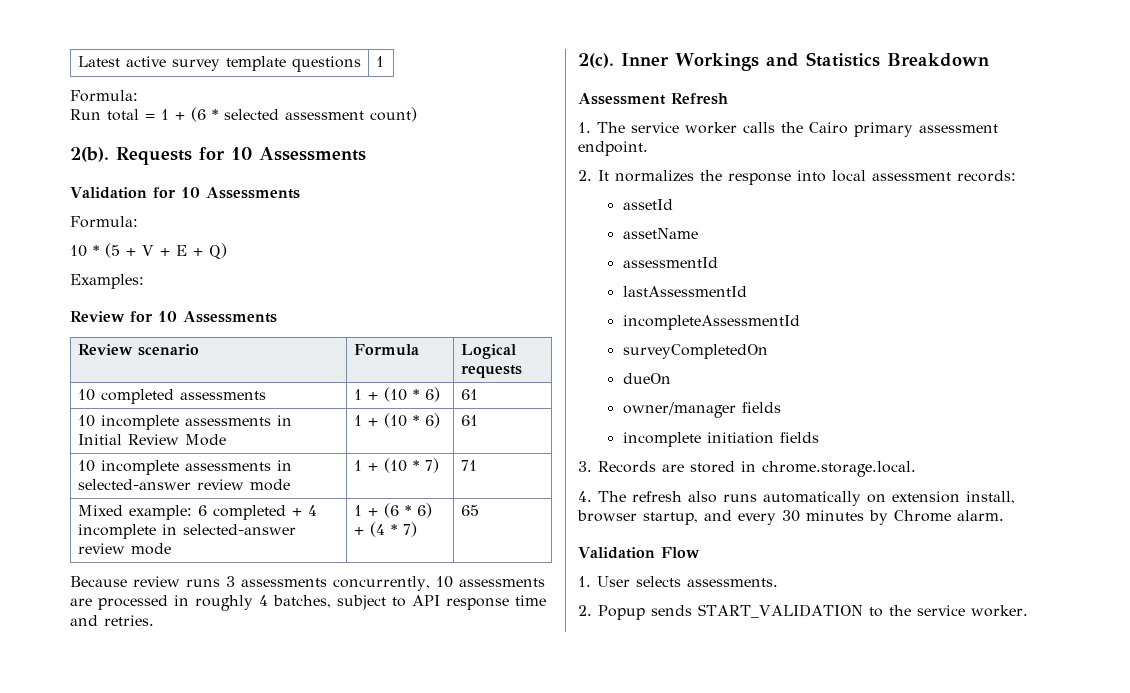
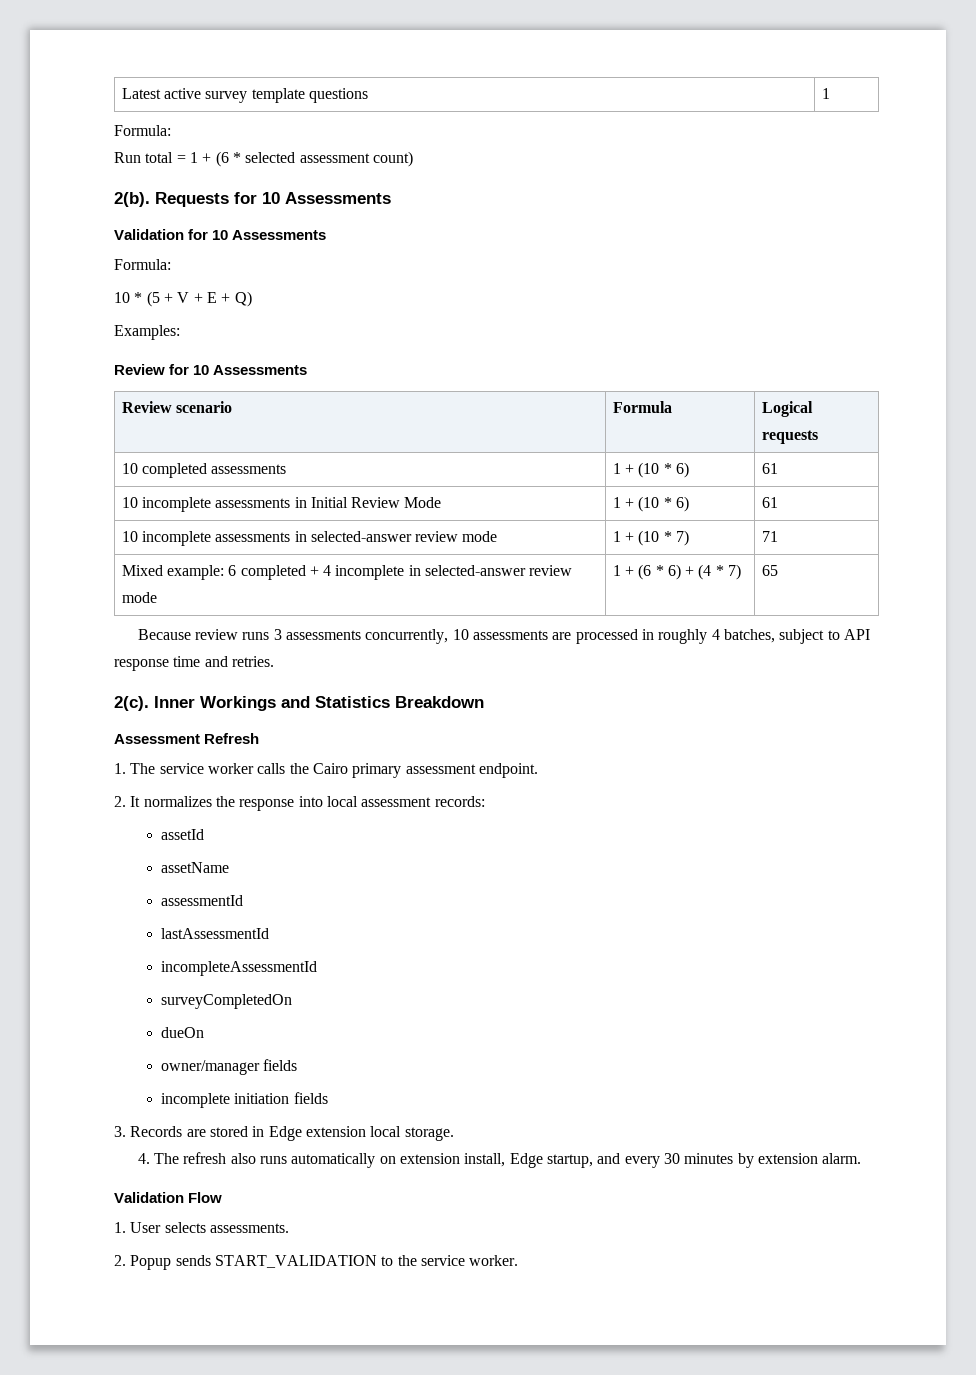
- 3. Records are stored in chrome.storage.local.
+ 3. Records are stored in Edge extension local storage.
- 4. The refresh also runs automatically on extension install, browser startup, and every 30 minutes by Chrome alarm.
+ 4. The refresh also runs automatically on extension install, Edge startup, and every 30 minutes by extension alarm.

